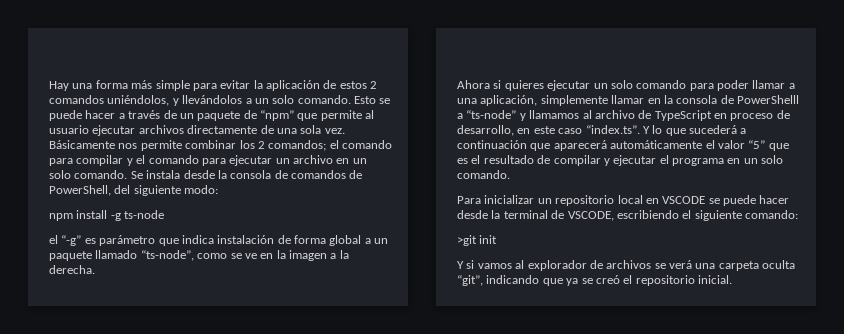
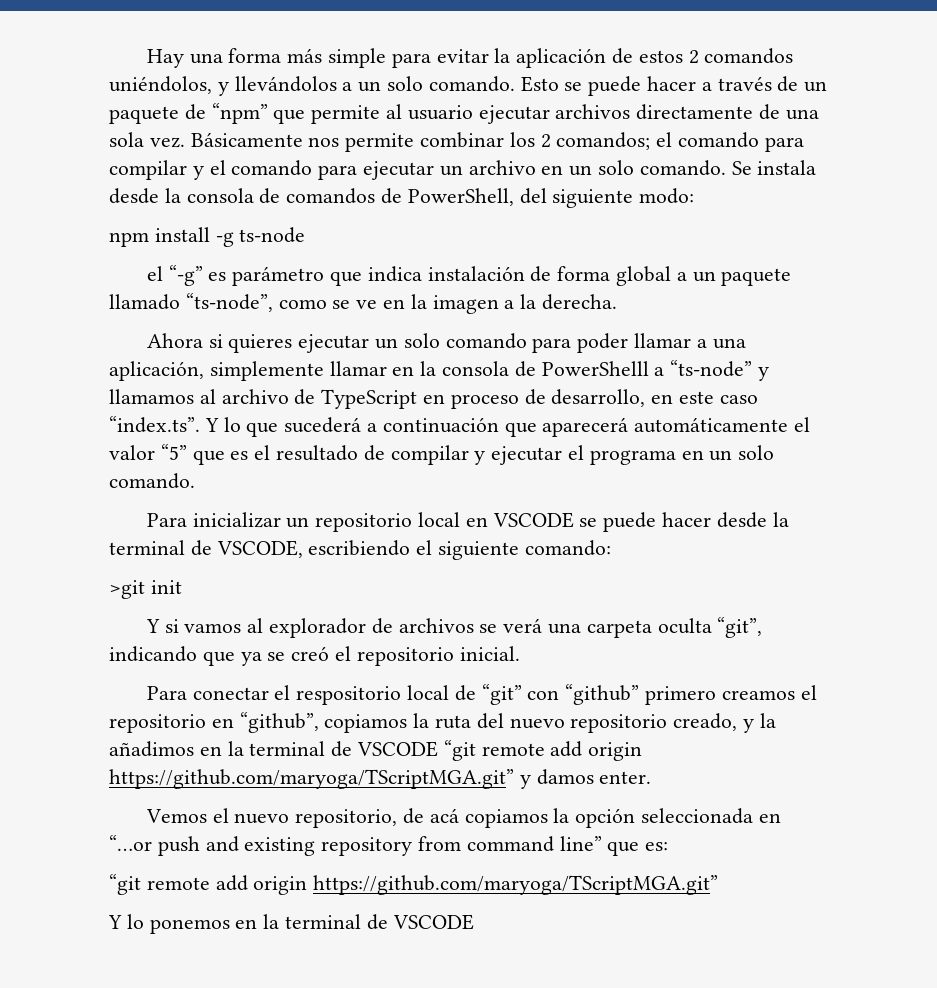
+ Para conectar el respositorio local de “git” con “github” primero creamos el repositorio en “github”, copiamos la ruta del nuevo repositorio creado, y la añadimos en la terminal de VSCODE “git remote add origin https://github.com/maryoga/TScriptMGA.git” y damos enter.
+ Vemos el nuevo repositorio, de acá copiamos la opción seleccionada en “…or push and existing repository from command line” que es:
+ “git remote add origin https://github.com/maryoga/TScriptMGA.git”
+ Y lo ponemos en la terminal de VSCODE

